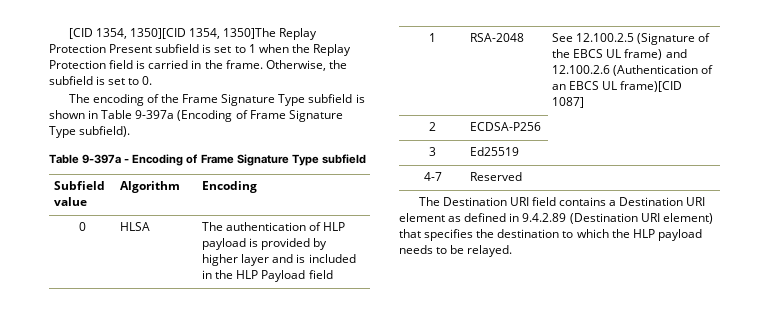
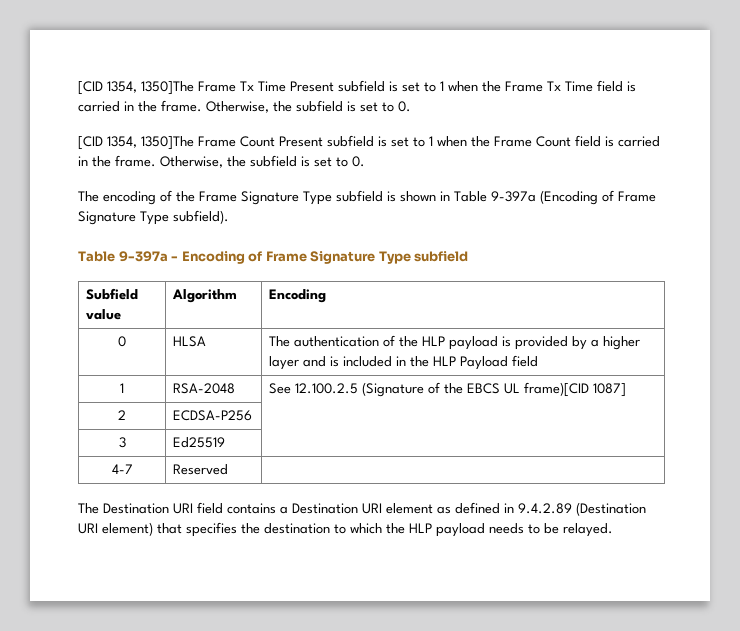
- [CID 1354, 1350][CID 1354, 1350]The Replay Protection Present subfield is set to 1 when the Replay Protection field is carried in the frame.
+ [CID 1354, 1350]The Frame Tx Time Present subfield is set to 1 when the Frame Tx Time field is carried in the frame. Otherwise, the subfield is set to 0.
+ [CID 1354, 1350]The Frame Count Present subfield is set to 1 when the Frame Count field is carried in the frame.
- 0 | HLSA | The authentication of HLP payload is provided by higher layer and is included in the HLP Payload field
+ 0 | HLSA | The authentication of the HLP payload is provided by a higher layer and is included in the HLP Payload field
- 1 | RSA-2048 | See 12.100.2.5 (Signature of the EBCS UL frame) and 12.100.2.6 (Authentication of an EBCS UL frame)[CID 1087]
+ 1 | RSA-2048 | See 12.100.2.5 (Signature of the EBCS UL frame)[CID 1087]

